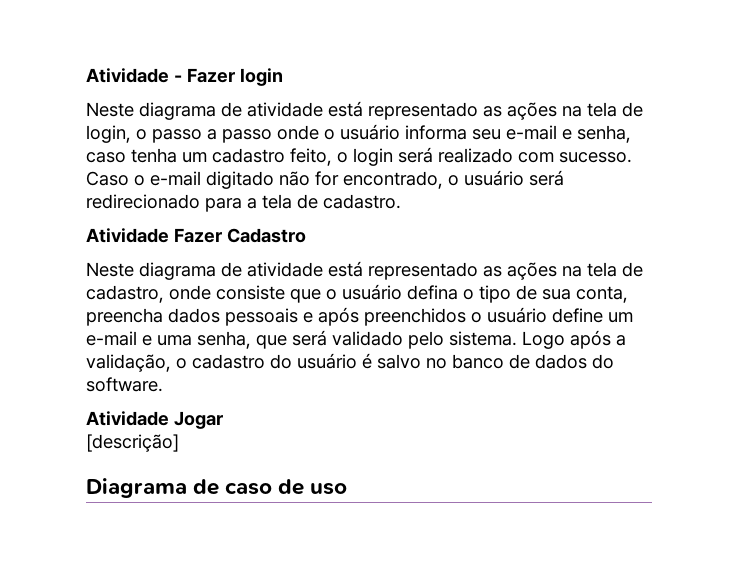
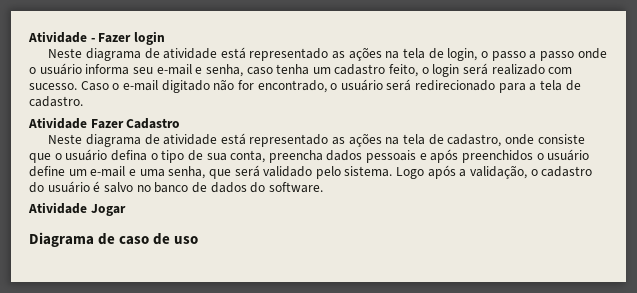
- [descrição]

